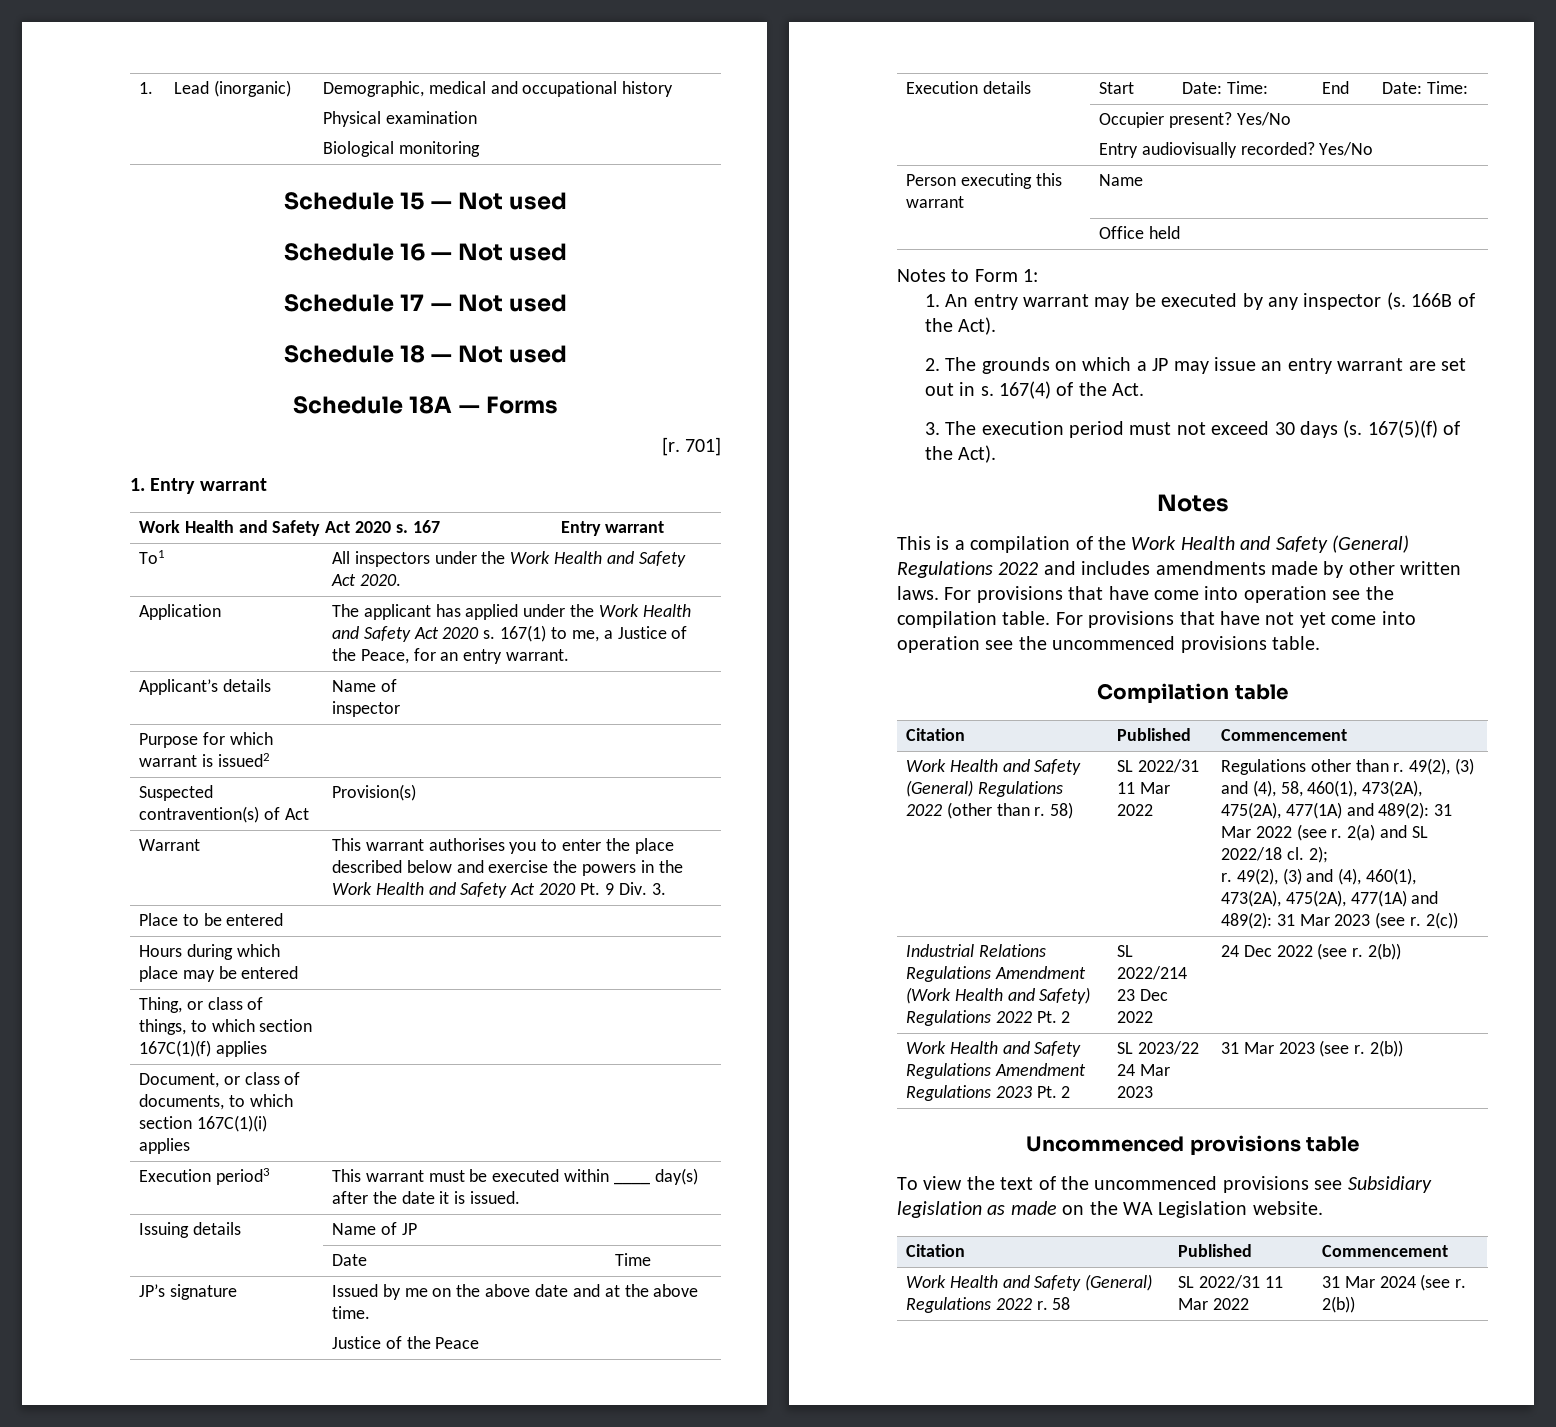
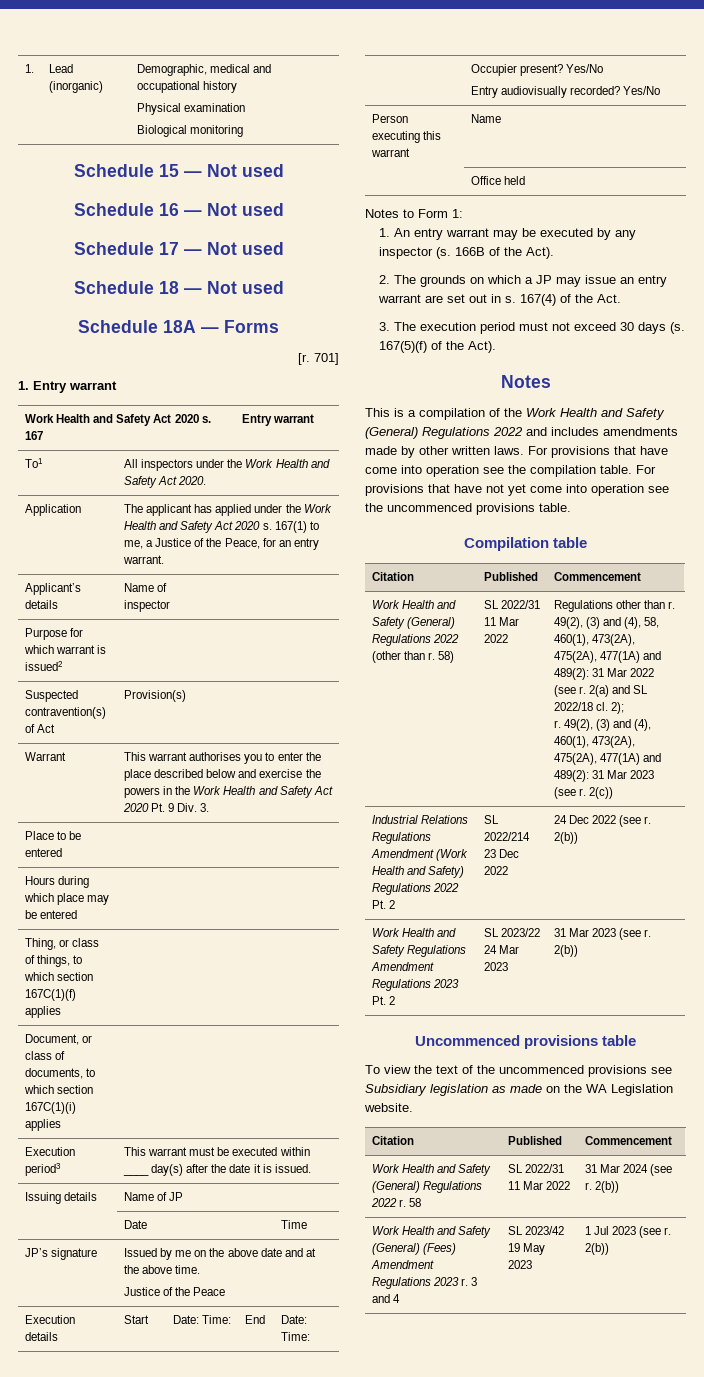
+ Work Health and Safety (General) (Fees) Amendment Regulations 2023 r. 3 and 4 | SL 2023/42 19 May 2023 | 1 Jul 2023 (see r. 2(b))

